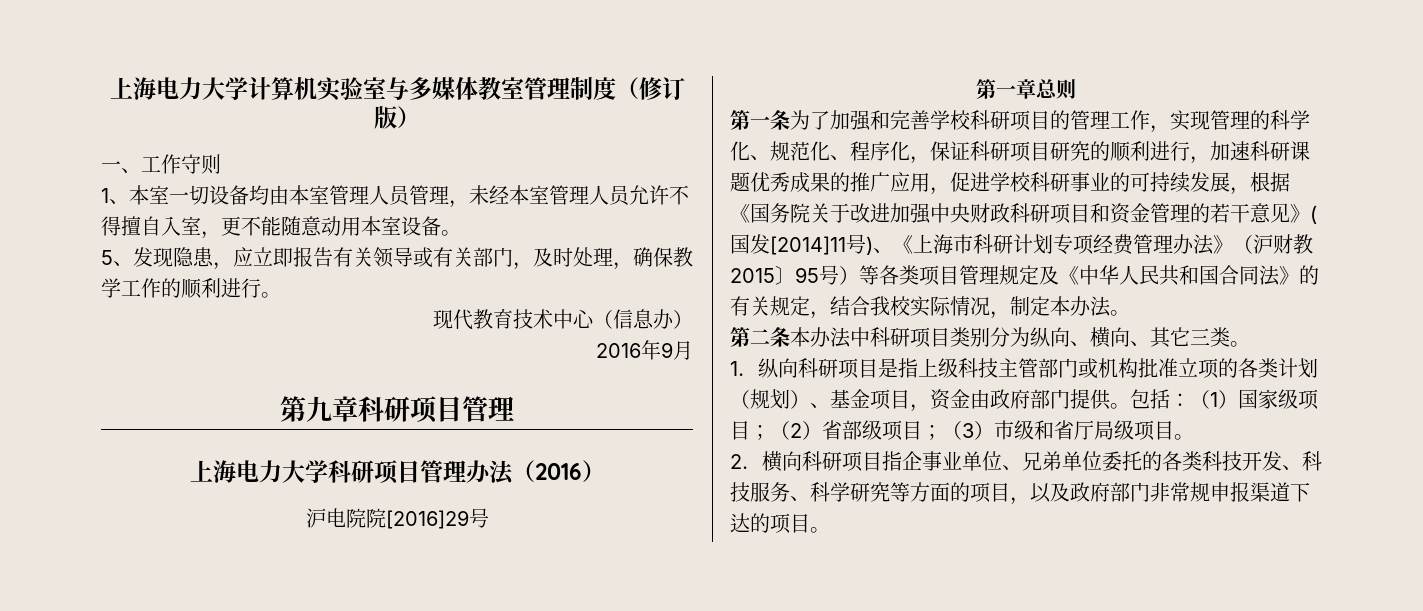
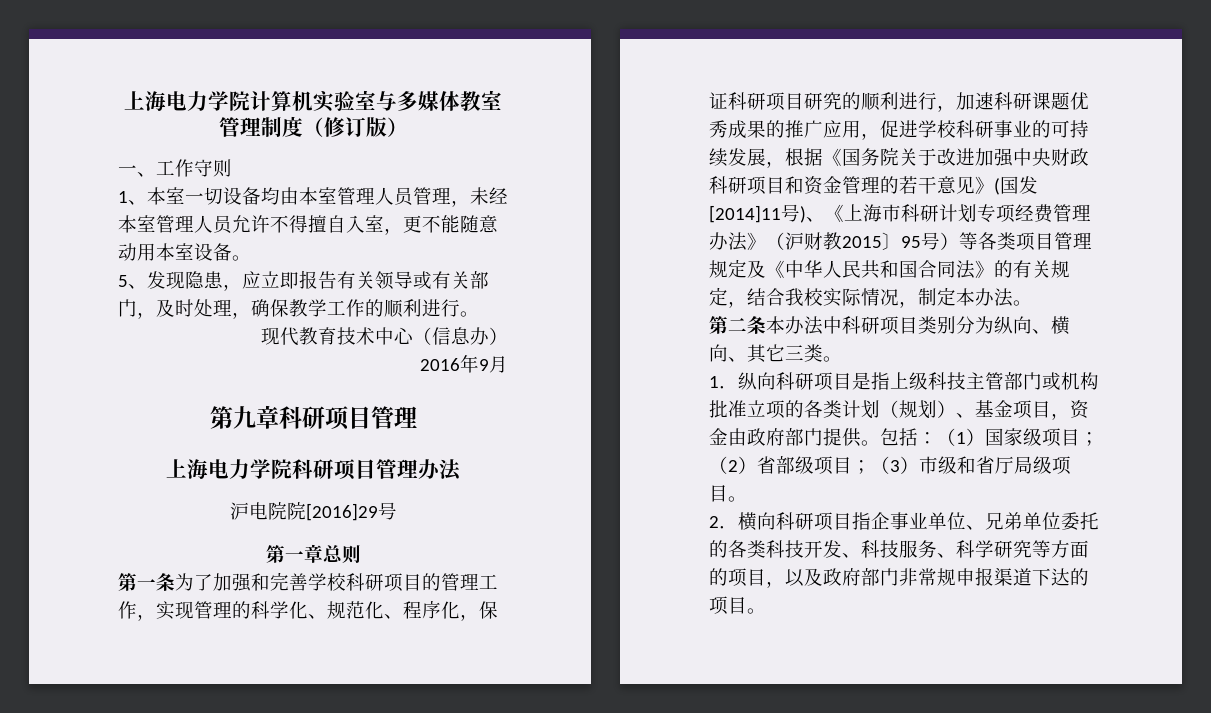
- 上海电力大学计算机实验室与多媒体教室管理制度（修订版）
+ 上海电力学院计算机实验室与多媒体教室管理制度（修订版）
- 上海电力大学科研项目管理办法（2016）
+ 上海电力学院科研项目管理办法

